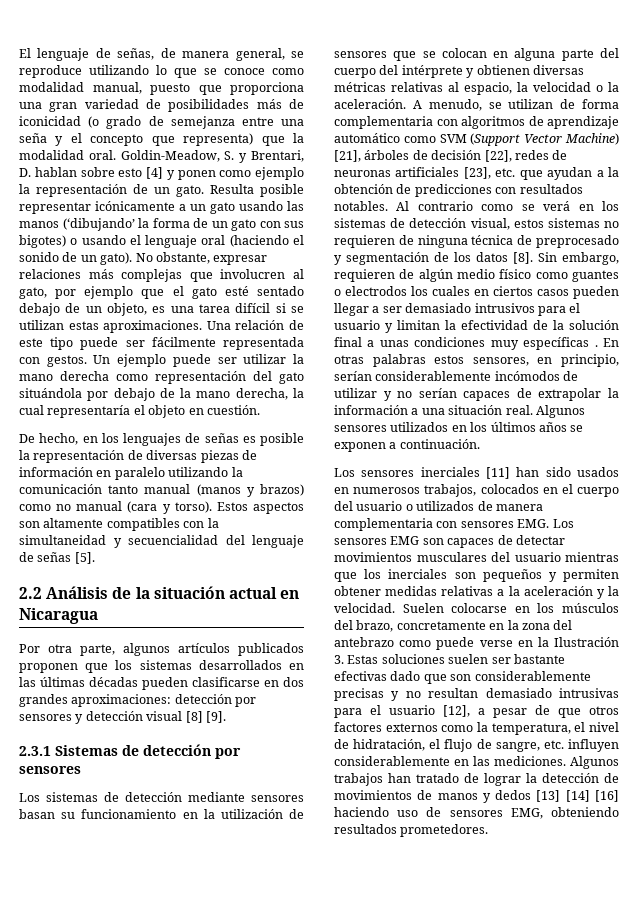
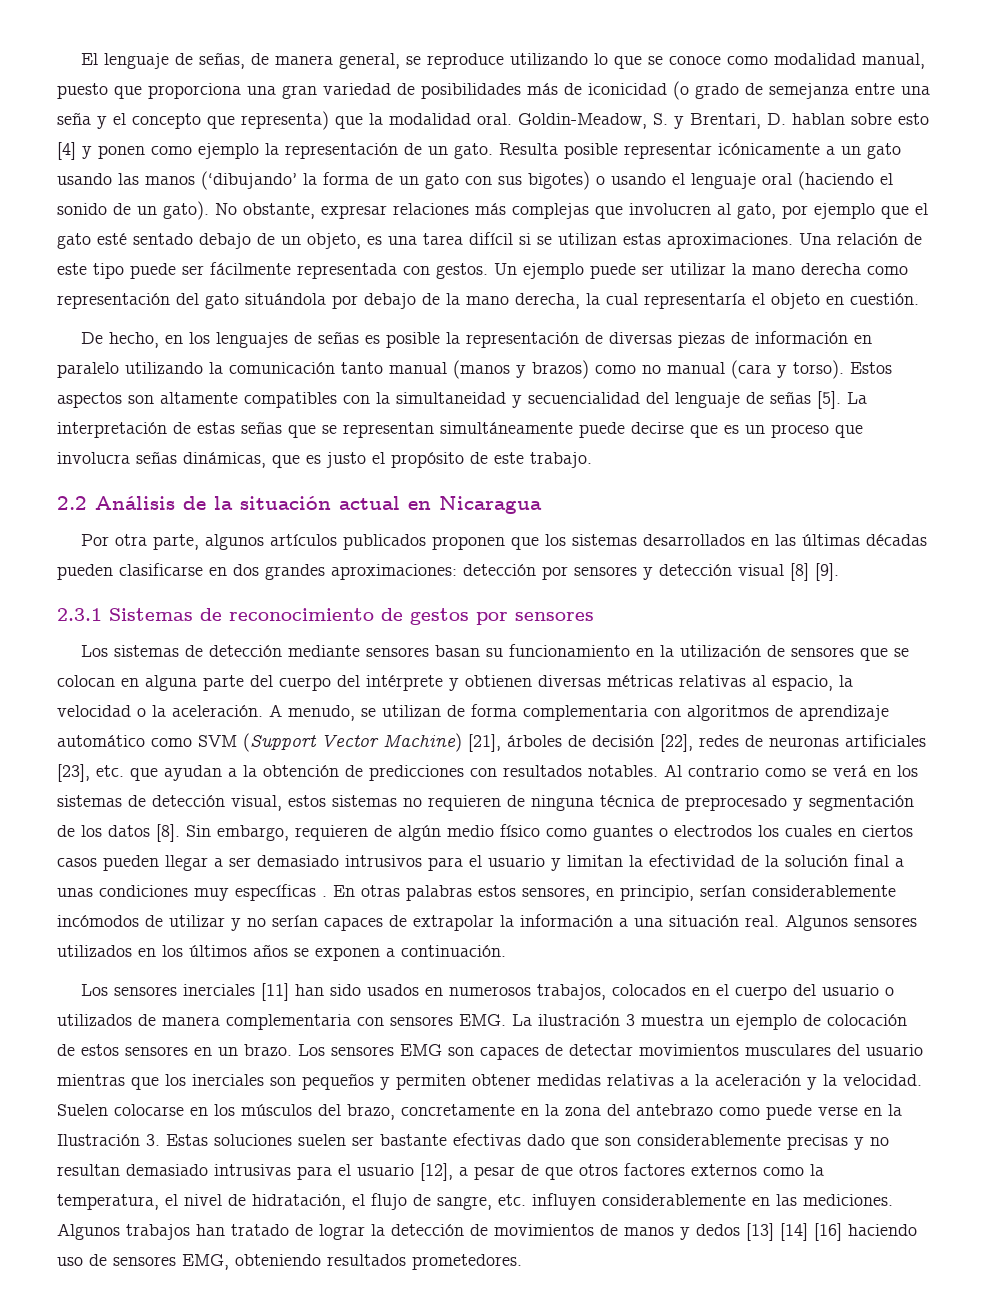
+ La interpretación de estas señas que se representan simultáneamente puede decirse que es un proceso que involucra señas dinámicas, que es justo el propósito de este trabajo.
- 2.3.1 Sistemas de detección por sensores
+ 2.3.1 Sistemas de reconocimiento de gestos por sensores
- Los sensores inerciales [11] han sido usados en numerosos trabajos, colocados en el cuerpo del usuario o utilizados de manera complementaria con sensores EMG. Los sensores EMG son capaces de detectar movimientos musculares del usuario mientras que los inerciales son pequeños y permiten obtener medidas relativas a la aceleración y la velocidad.
+ Los sensores inerciales [11] han sido usados en numerosos trabajos, colocados en el cuerpo del usuario o utilizados de manera complementaria con sensores EMG. La ilustración 3 muestra un ejemplo de colocación de estos sensores en un brazo. Los sensores EMG son capaces de detectar movimientos musculares del usuario mientras que los inerciales son pequeños y permiten obtener medidas relativas a la aceleración y la velocidad.

